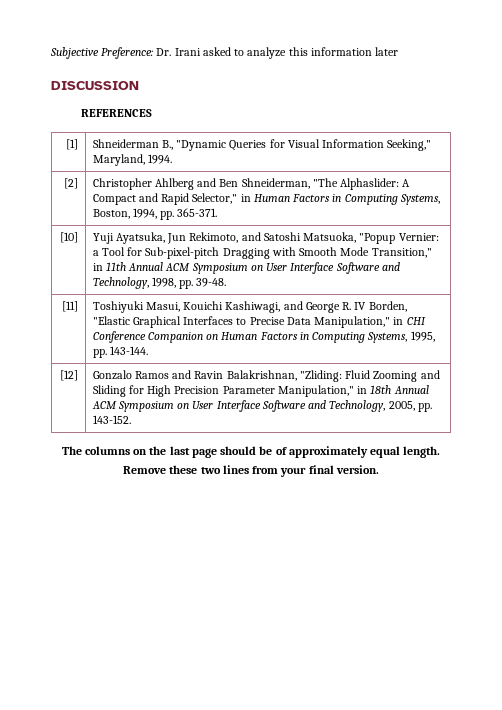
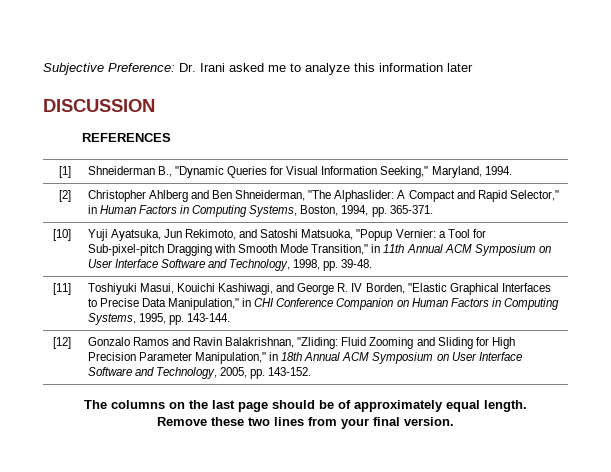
- Subjective Preference: Dr. Irani asked to analyze this information later
+ Subjective Preference: Dr. Irani asked me to analyze this information later

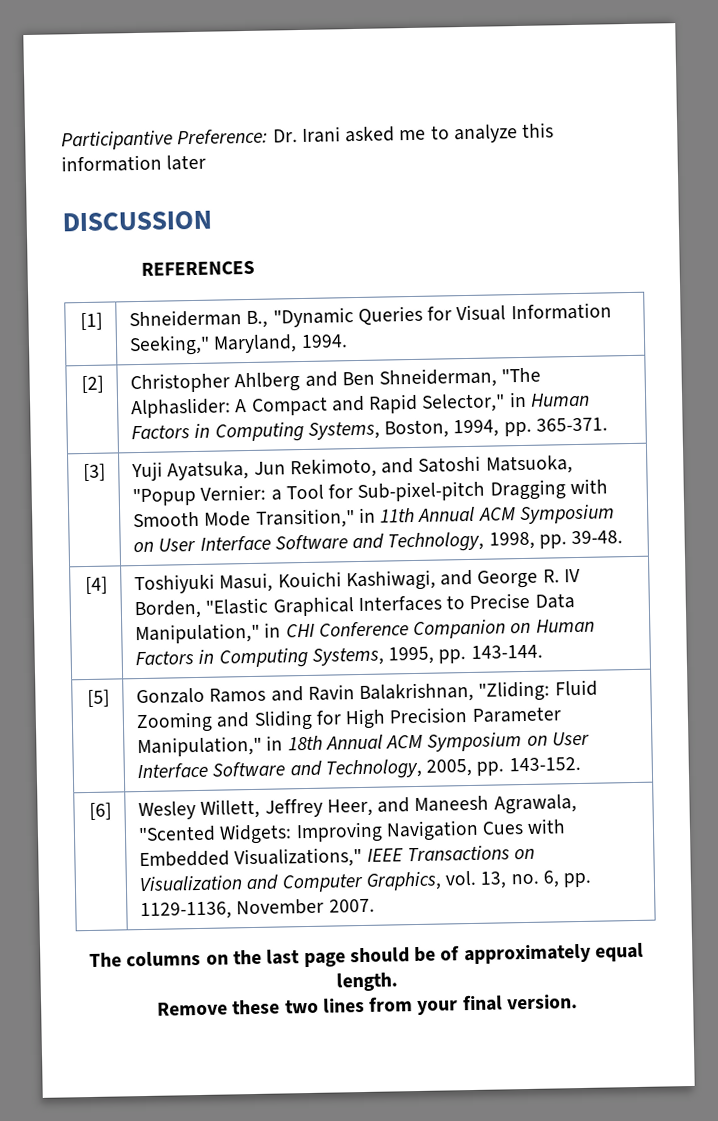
- Subjective Preference: Dr. Irani asked me to analyze this information later
+ Participantive Preference: Dr. Irani asked me to analyze this information later
- [10] | Yuji Ayatsuka, Jun Rekimoto, and Satoshi Matsuoka, "Popup Vernier: a Tool for Sub-pixel-pitch Dragging with Smooth Mode Transition," in 11th Annual ACM Symposium on User Interface Software and Technology, 1998, pp. 39-48.
+ [3] | Yuji Ayatsuka, Jun Rekimoto, and Satoshi Matsuoka, "Popup Vernier: a Tool for Sub-pixel-pitch Dragging with Smooth Mode Transition," in 11th Annual ACM Symposium on User Interface Software and Technology, 1998, pp. 39-48.
- [11] | Toshiyuki Masui, Kouichi Kashiwagi, and George R. IV Borden, "Elastic Graphical Interfaces to Precise Data Manipulation," in CHI Conference Companion on Human Factors in Computing Systems, 1995, pp. 143-144.
+ [4] | Toshiyuki Masui, Kouichi Kashiwagi, and George R. IV Borden, "Elastic Graphical Interfaces to Precise Data Manipulation," in CHI Conference Companion on Human Factors in Computing Systems, 1995, pp. 143-144.
- [12] | Gonzalo Ramos and Ravin Balakrishnan, "Zliding: Fluid Zooming and Sliding for High Precision Parameter Manipulation," in 18th Annual ACM Symposium on User Interface Software and Technology, 2005, pp. 143-152.
+ [5] | Gonzalo Ramos and Ravin Balakrishnan, "Zliding: Fluid Zooming and Sliding for High Precision Parameter Manipulation," in 18th Annual ACM Symposium on User Interface Software and Technology, 2005, pp. 143-152.
+ [6] | Wesley Willett, Jeffrey Heer, and Maneesh Agrawala, "Scented Widgets: Improving Navigation Cues with Embedded Visualizations," IEEE Transactions on Visualization and Computer Graphics, vol. 13, no. 6, pp. 1129-1136, November 2007.

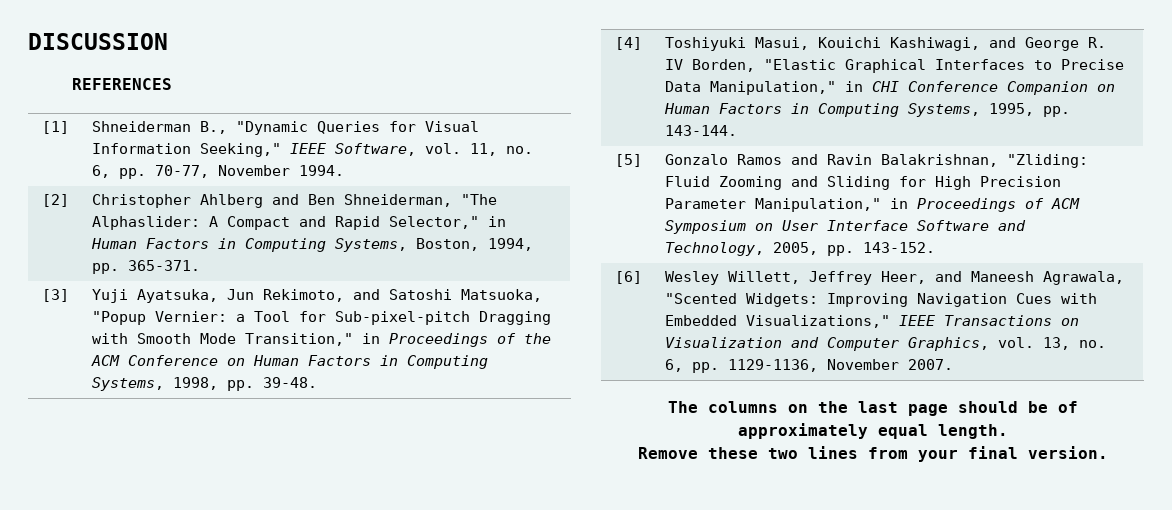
- Participantive Preference: Dr. Irani asked me to analyze this information later
- [1] | Shneiderman B., "Dynamic Queries for Visual Information Seeking," Maryland, 1994.
+ [1] | Shneiderman B., "Dynamic Queries for Visual Information Seeking," IEEE Software, vol. 11, no. 6, pp. 70-77, November 1994.
- [3] | Yuji Ayatsuka, Jun Rekimoto, and Satoshi Matsuoka, "Popup Vernier: a Tool for Sub-pixel-pitch Dragging with Smooth Mode Transition," in 11th Annual ACM Symposium on User Interface Software and Technology, 1998, pp. 39-48.
+ [3] | Yuji Ayatsuka, Jun Rekimoto, and Satoshi Matsuoka, "Popup Vernier: a Tool for Sub-pixel-pitch Dragging with Smooth Mode Transition," in Proceedings of the ACM Conference on Human Factors in Computing Systems, 1998, pp. 39-48.
- [5] | Gonzalo Ramos and Ravin Balakrishnan, "Zliding: Fluid Zooming and Sliding for High Precision Parameter Manipulation," in 18th Annual ACM Symposium on User Interface Software and Technology, 2005, pp. 143-152.
+ [5] | Gonzalo Ramos and Ravin Balakrishnan, "Zliding: Fluid Zooming and Sliding for High Precision Parameter Manipulation," in Proceedings of ACM Symposium on User Interface Software and Technology, 2005, pp. 143-152.

